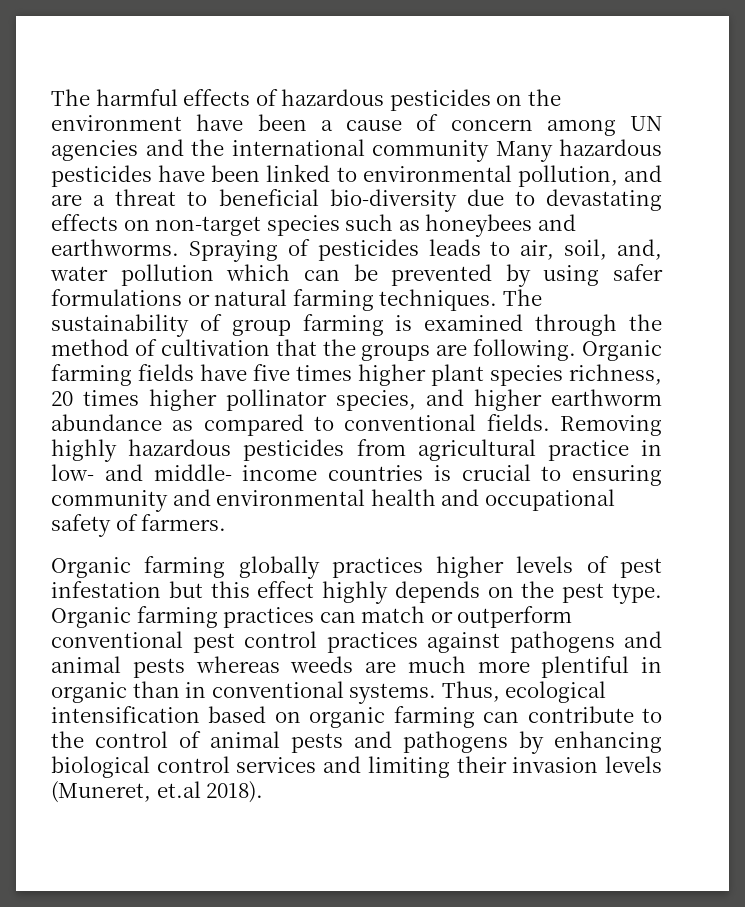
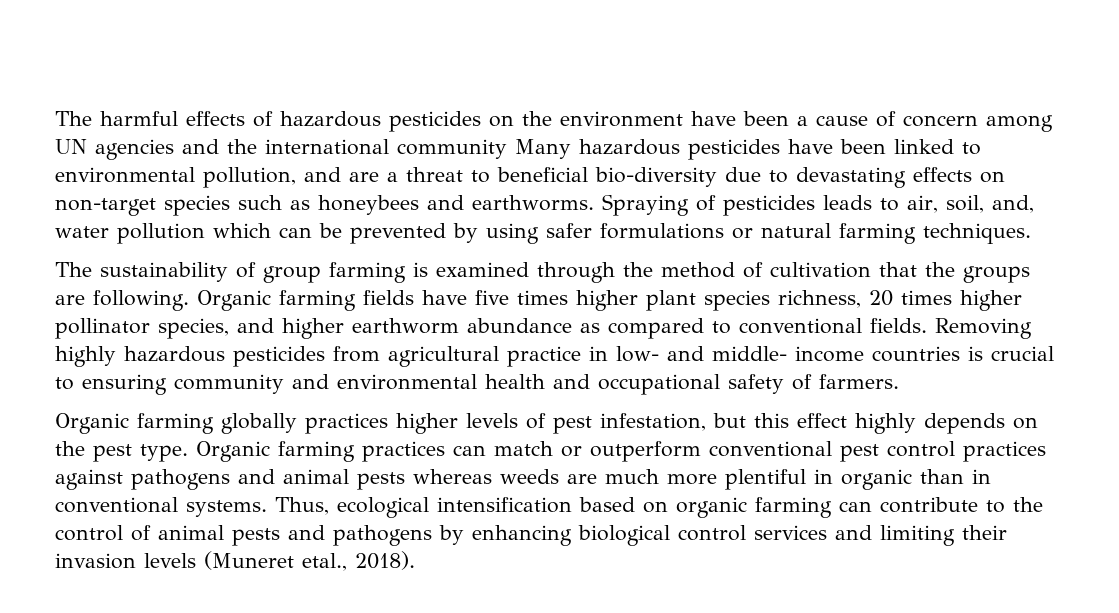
- Spraying of pesticides leads to air, soil, and, water pollution which can be prevented by using safer formulations or natural farming techniques. The sustainability of group farming is examined through the method of cultivation that the groups are following.
+ Spraying of pesticides leads to air, soil, and, water pollution which can be prevented by using safer formulations or natural farming techniques.
+ The sustainability of group farming is examined through the method of cultivation that the groups are following.
- Organic farming globally practices higher levels of pest infestation but this effect highly depends on the pest type.
+ Organic farming globally practices higher levels of pest infestation, but this effect highly depends on the pest type.
- Thus, ecological intensification based on organic farming can contribute to the control of animal pests and pathogens by enhancing biological control services and limiting their invasion levels (Muneret, et.al 2018).
+ Thus, ecological intensification based on organic farming can contribute to the control of animal pests and pathogens by enhancing biological control services and limiting their invasion levels (Muneret etal., 2018).

